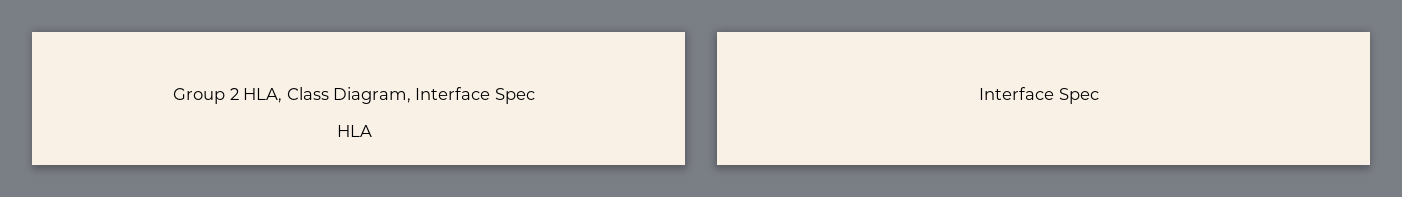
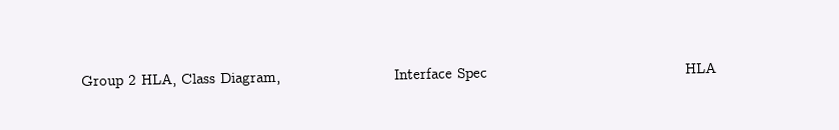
  HLA
- Interface Spec

